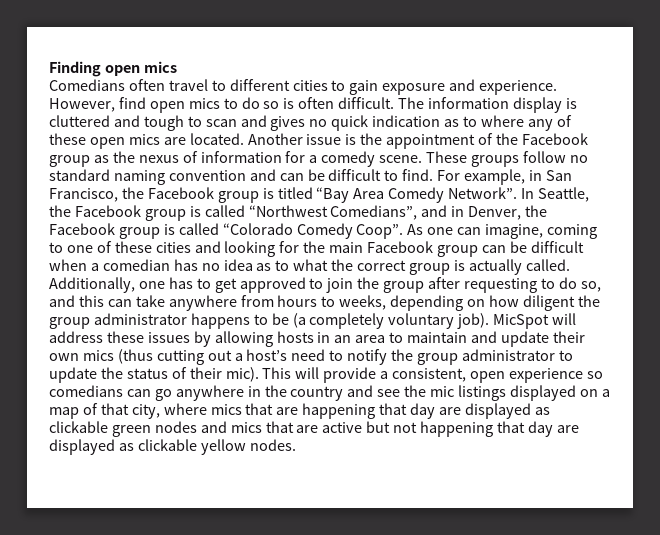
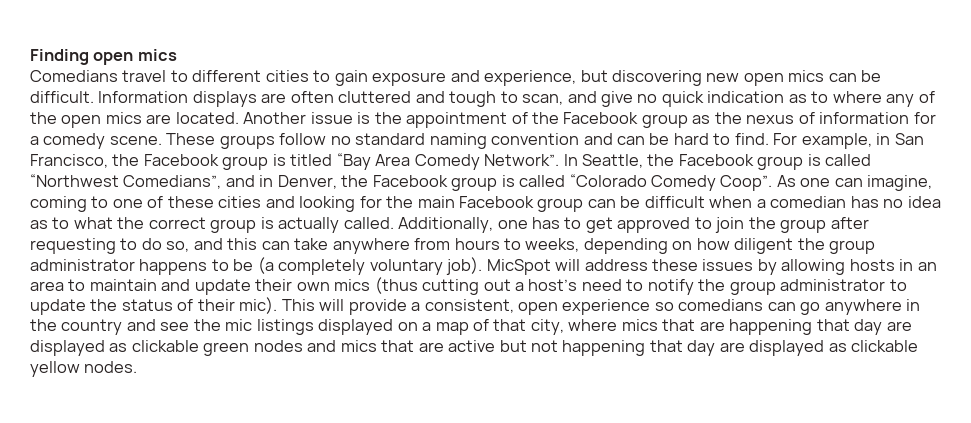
- Comedians often travel to different cities to gain exposure and experience. However, find open mics to do so is often difficult. The information display is cluttered and tough to scan and gives no quick indication as to where any of these open mics are located.
+ Comedians travel to different cities to gain exposure and experience, but discovering new open mics can be difficult. Information displays are often cluttered and tough to scan, and give no quick indication as to where any of the open mics are located.
- These groups follow no standard naming convention and can be difficult to find.
+ These groups follow no standard naming convention and can be hard to find.

